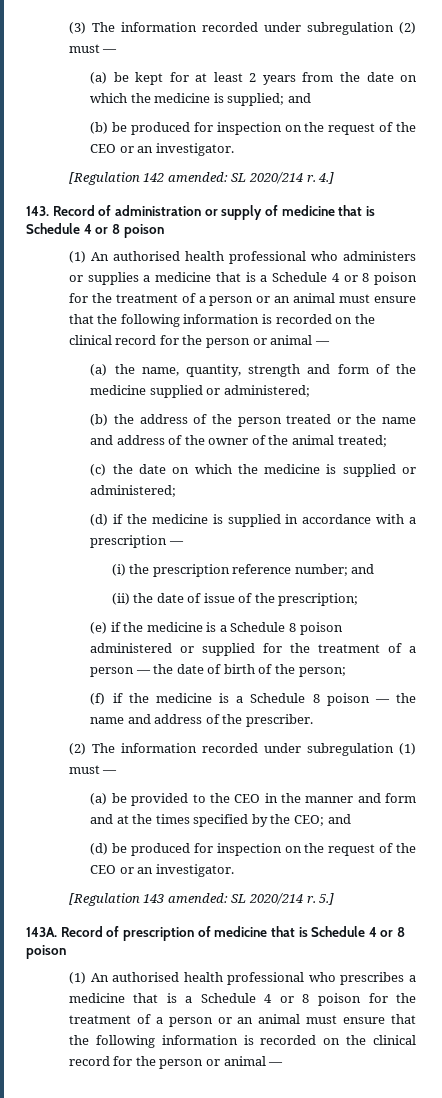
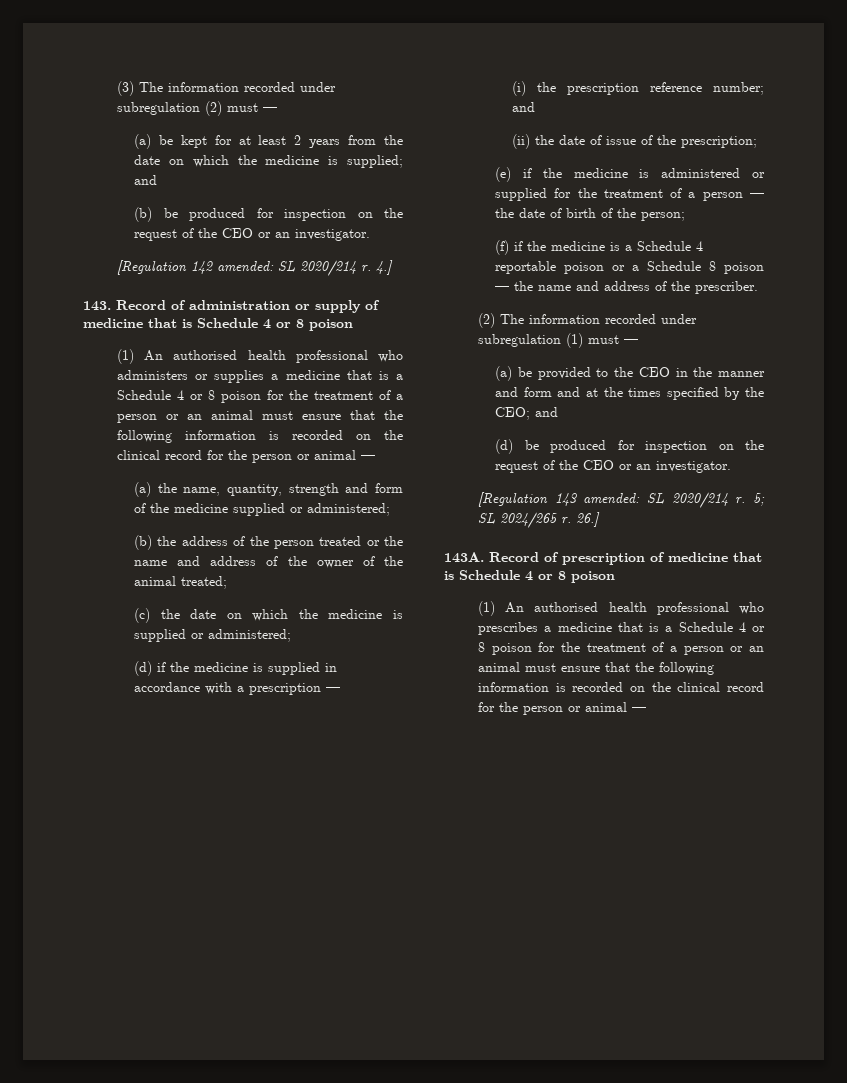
- (e) if the medicine is a Schedule 8 poison administered or supplied for the treatment of a person — the date of birth of the person;
+ (e) if the medicine is administered or supplied for the treatment of a person — the date of birth of the person;
- (f) if the medicine is a Schedule 8 poison — the name and address of the prescriber.
+ (f) if the medicine is a Schedule 4 reportable poison or a Schedule 8 poison — the name and address of the prescriber.
- 5.]
+ 5; SL 2024/265 r. 26.]

